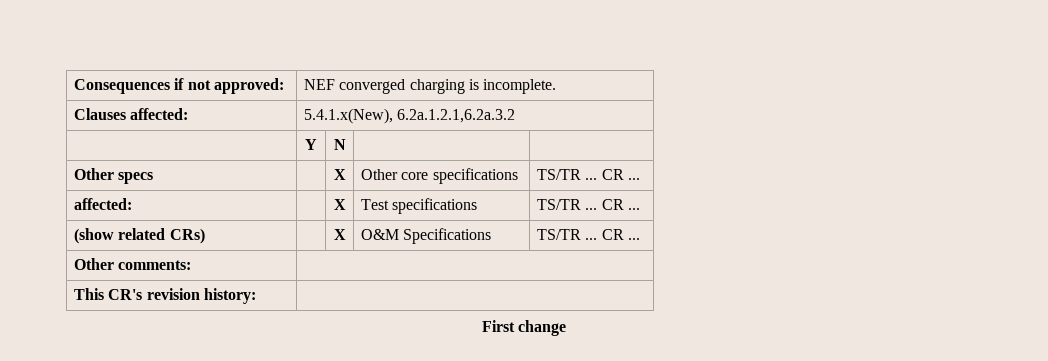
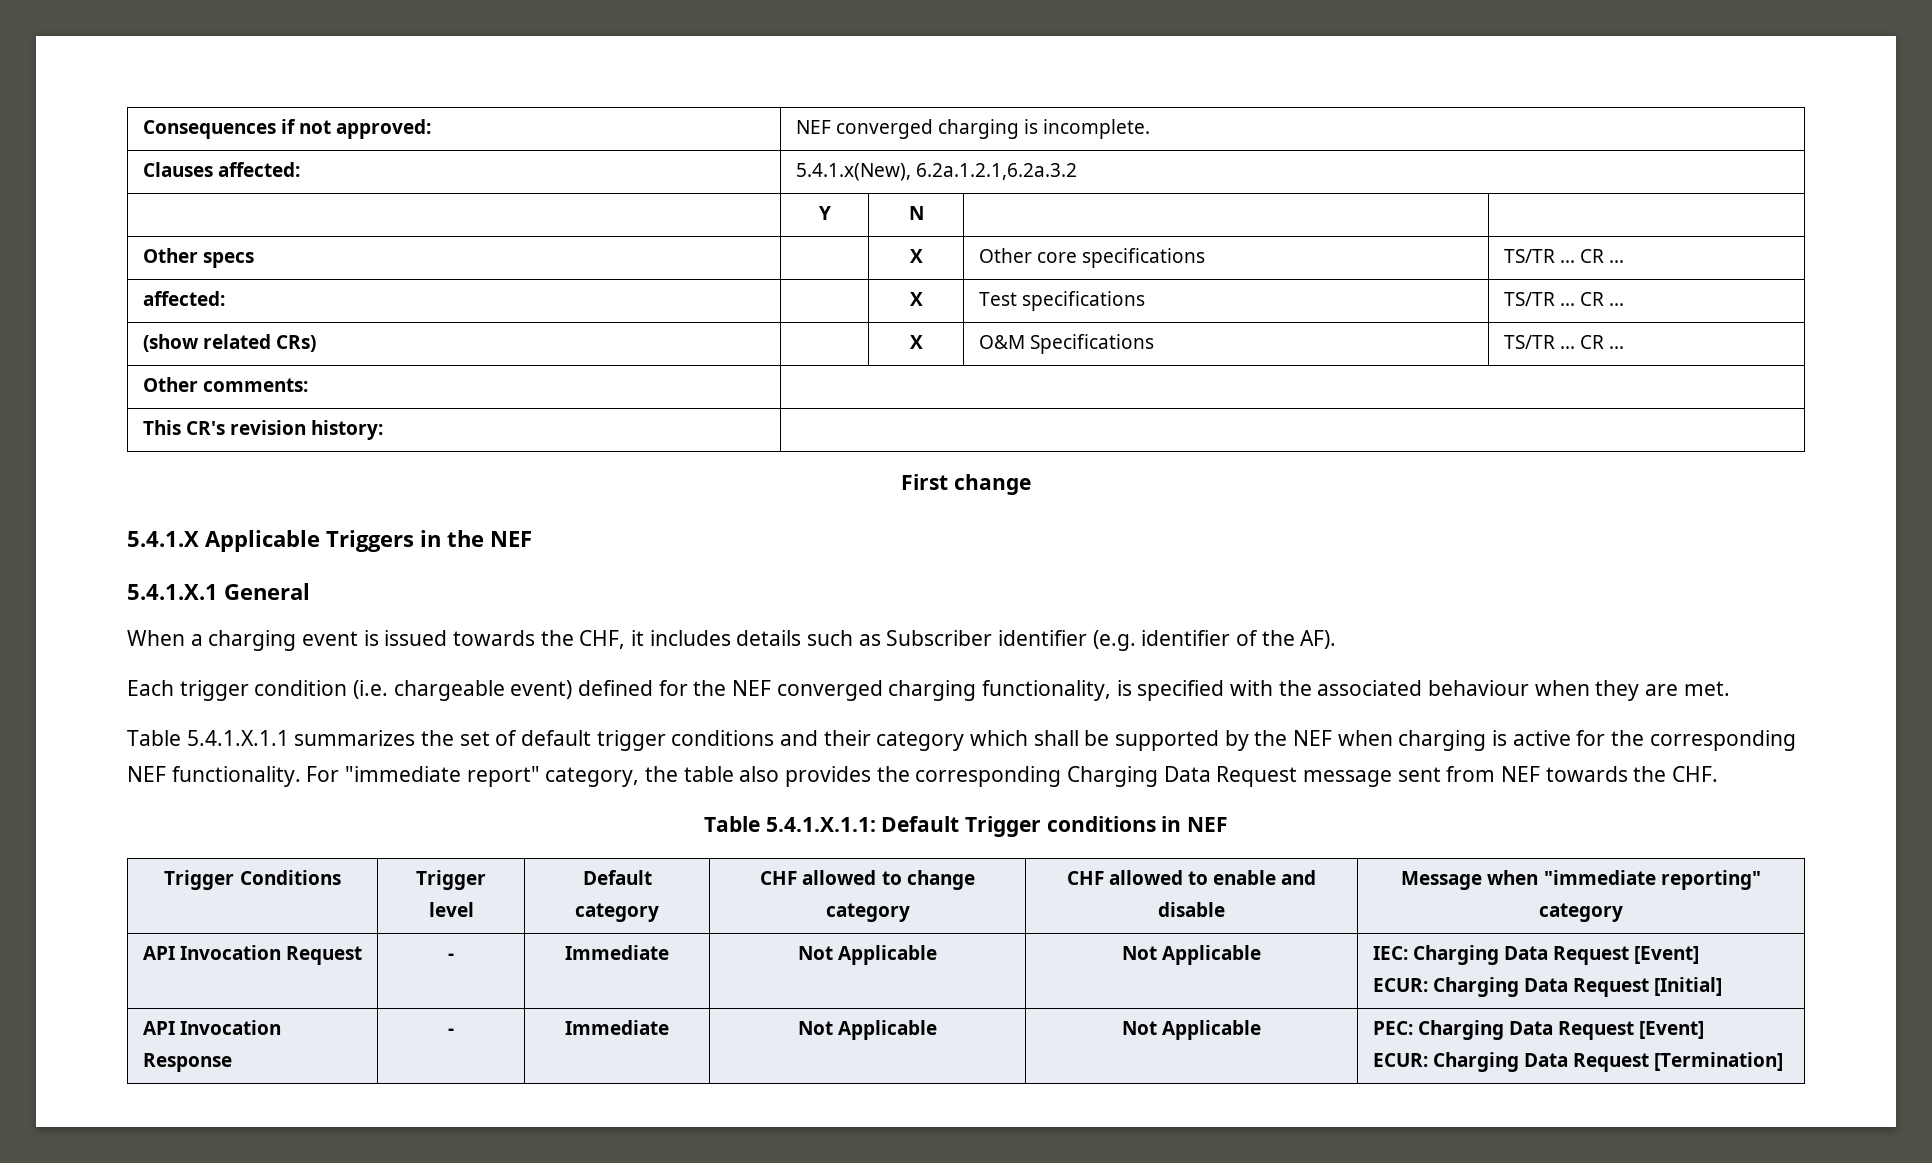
+ 5.4.1.X Applicable Triggers in the NEF
+ 5.4.1.X.1 General
+ When a charging event is issued towards the CHF, it includes details such as Subscriber identifier (e.g. identifier of the AF).
+ Each trigger condition (i.e. chargeable event) defined for the NEF converged charging functionality, is specified with the associated behaviour when they are met.
+ Table 5.4.1.X.1.1 summarizes the set of default trigger conditions and their category which shall be supported by the NEF when charging is active for the corresponding NEF functionality. For "immediate report" category, the table also provides the corresponding Charging Data Request message sent from NEF towards the CHF.
+ Table 5.4.1.X.1.1: Default Trigger conditions in NEF
+ Trigger Conditions | Trigger level | Default category | CHF allowed to change category | CHF allowed to enable and disable | Message when "immediate reporting" category
+ API Invocation Request | - | Immediate | Not Applicable | Not Applicable | IEC: Charging Data Request [Event]
+ ECUR: Charging Data Request [Initial]
+ API Invocation Response | - | Immediate | Not Applicable | Not Applicable | PEC: Charging Data Request [Event]
+ ECUR: Charging Data Request [Termination]

